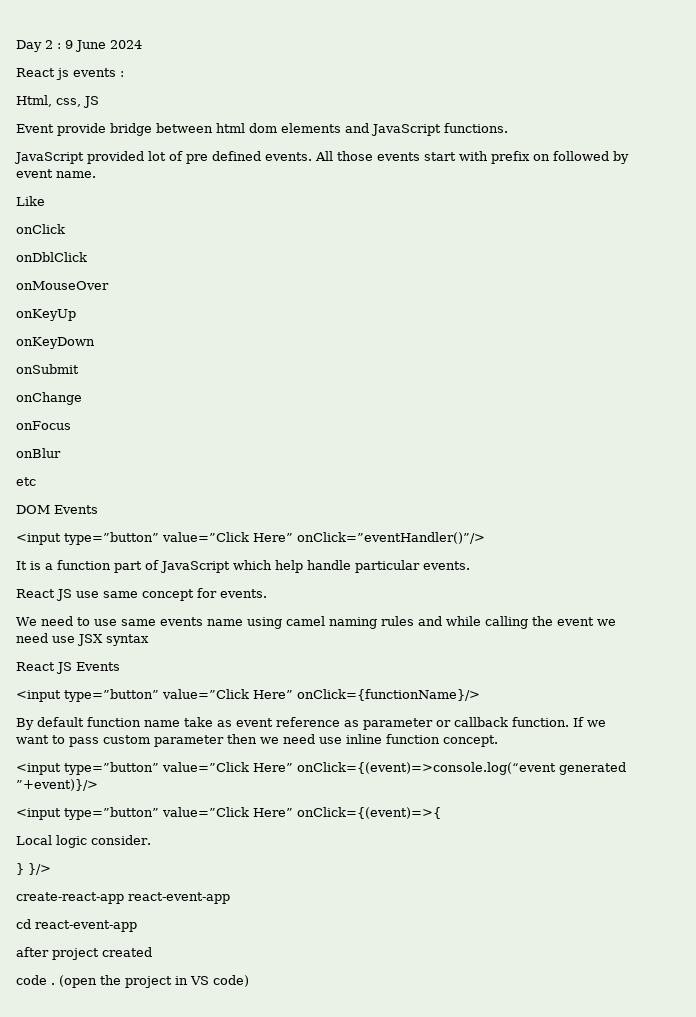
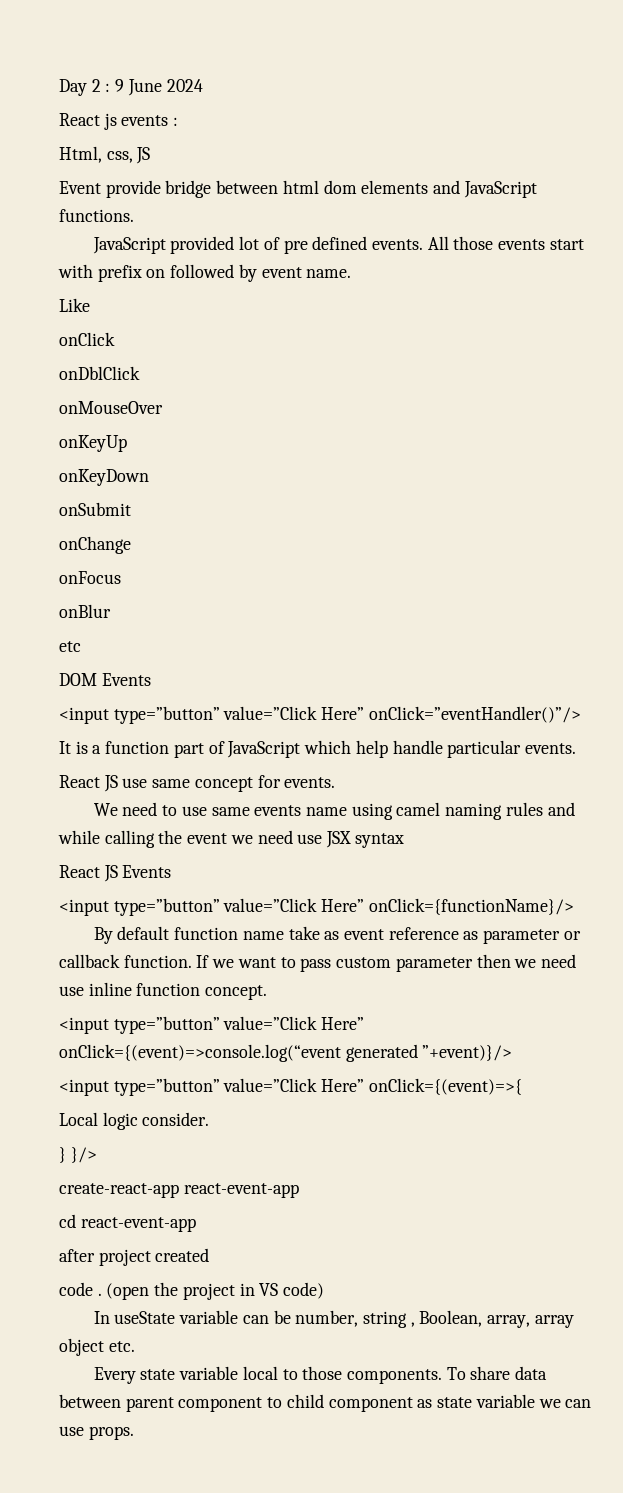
+ In useState variable can be number, string , Boolean, array, array object etc.
+ Every state variable local to those components. To share data between parent component to child component as state variable we can use props.

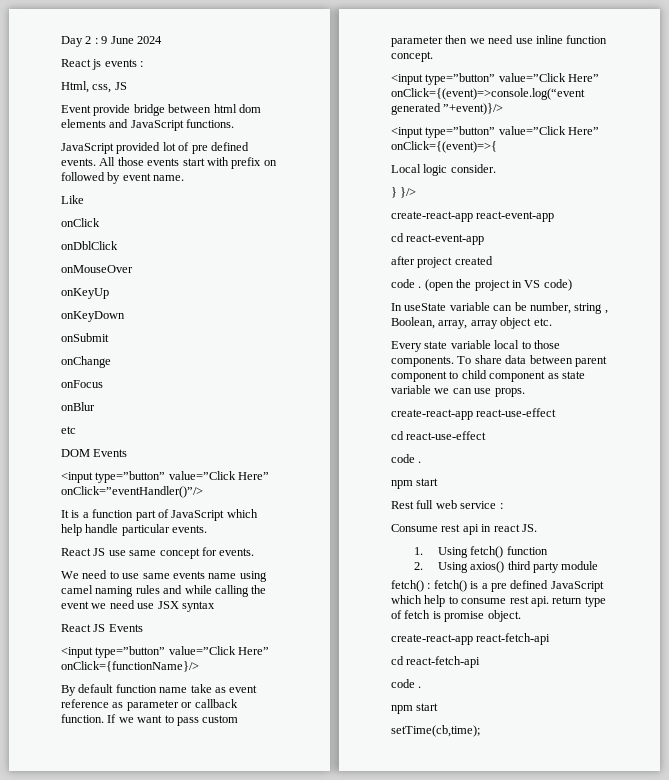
+ create-react-app react-use-effect
+ cd react-use-effect
+ code .
+ npm start
+ Rest full web service :
+ Consume rest api in react JS.
+ 1. Using fetch() function
+ 2. Using axios() third party module
+ fetch() : fetch() is a pre defined JavaScript which help to consume rest api. return type of fetch is promise object.
+ create-react-app react-fetch-api
+ cd react-fetch-api
+ code .
+ npm start
+ setTime(cb,time);

